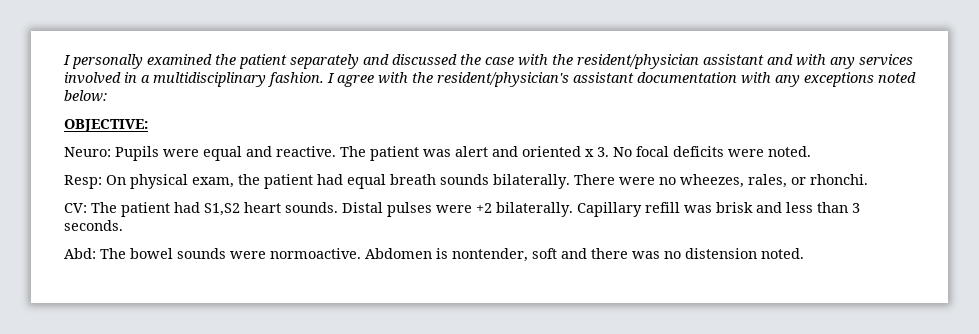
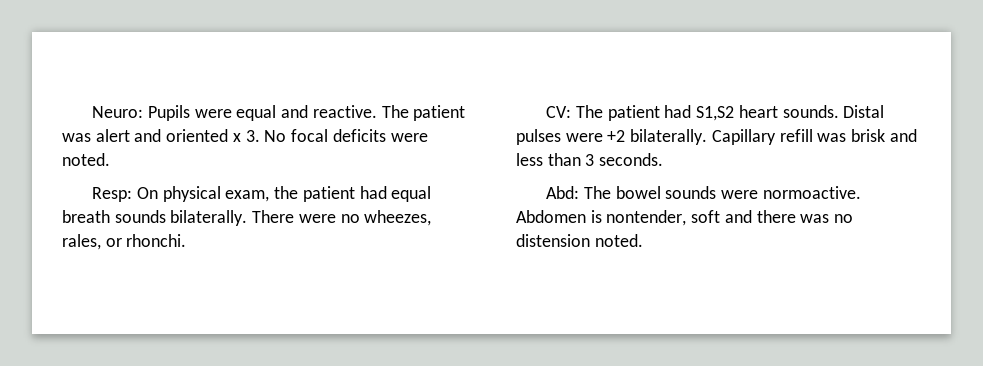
- I personally examined the patient separately and discussed the case with the resident/physician assistant and with any services involved in a multidisciplinary fashion. I agree with the resident/physician's assistant documentation with any exceptions noted below:
- OBJECTIVE:

